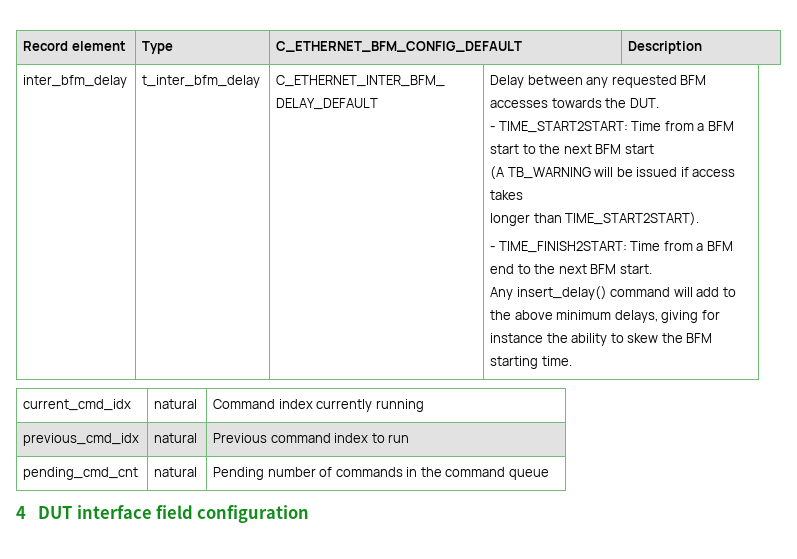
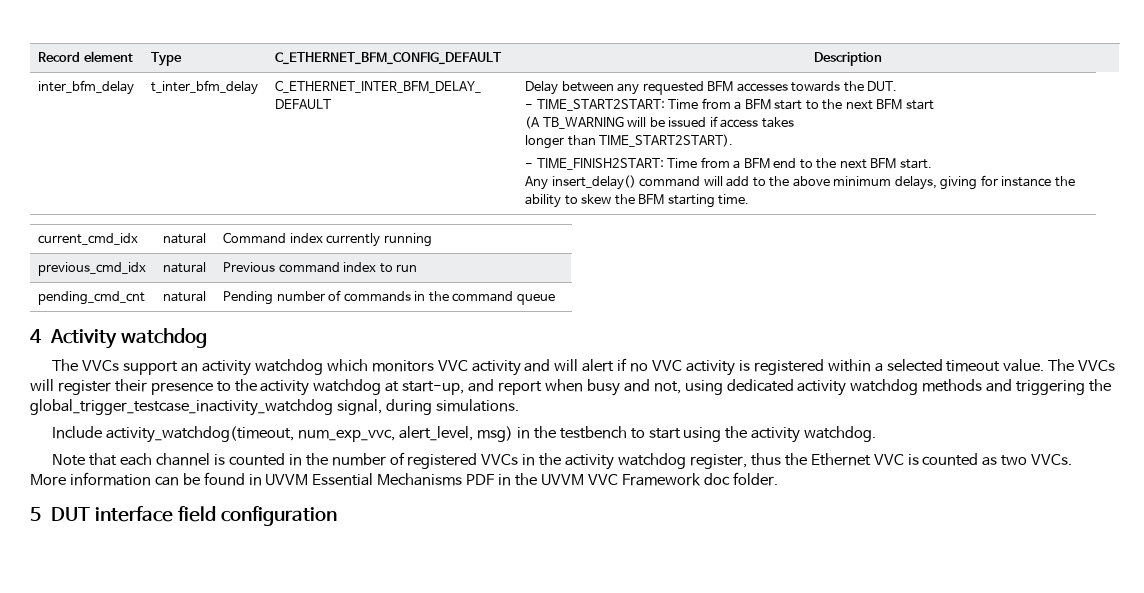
- 4 DUT interface field configuration
+ 4 Activity watchdog
+ The VVCs support an activity watchdog which monitors VVC activity and will alert if no VVC activity is registered within a selected timeout value. The VVCs will register their presence to the activity watchdog at start-up, and report when busy and not, using dedicated activity watchdog methods and triggering the global_trigger_testcase_inactivity_watchdog signal, during simulations.
+ Include activity_watchdog(timeout, num_exp_vvc, alert_level, msg) in the testbench to start using the activity watchdog.
+ Note that each channel is counted in the number of registered VVCs in the activity watchdog register, thus the Ethernet VVC is counted as two VVCs.
+ More information can be found in UVVM Essential Mechanisms PDF in the UVVM VVC Framework doc folder.
+ 5 DUT interface field configuration

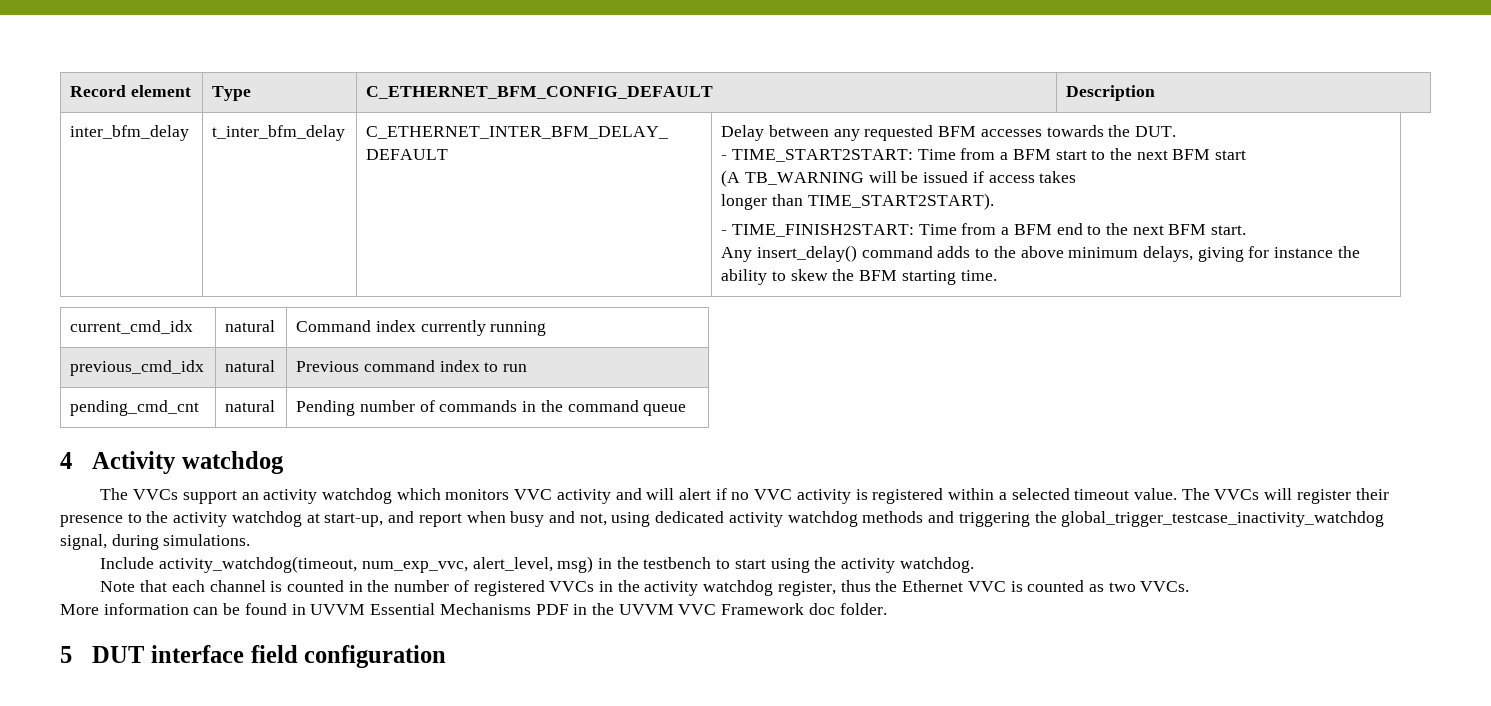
- Any insert_delay() command will add to the above minimum delays, giving for instance the ability to skew the BFM starting time.
+ Any insert_delay() command adds to the above minimum delays, giving for instance the ability to skew the BFM starting time.

